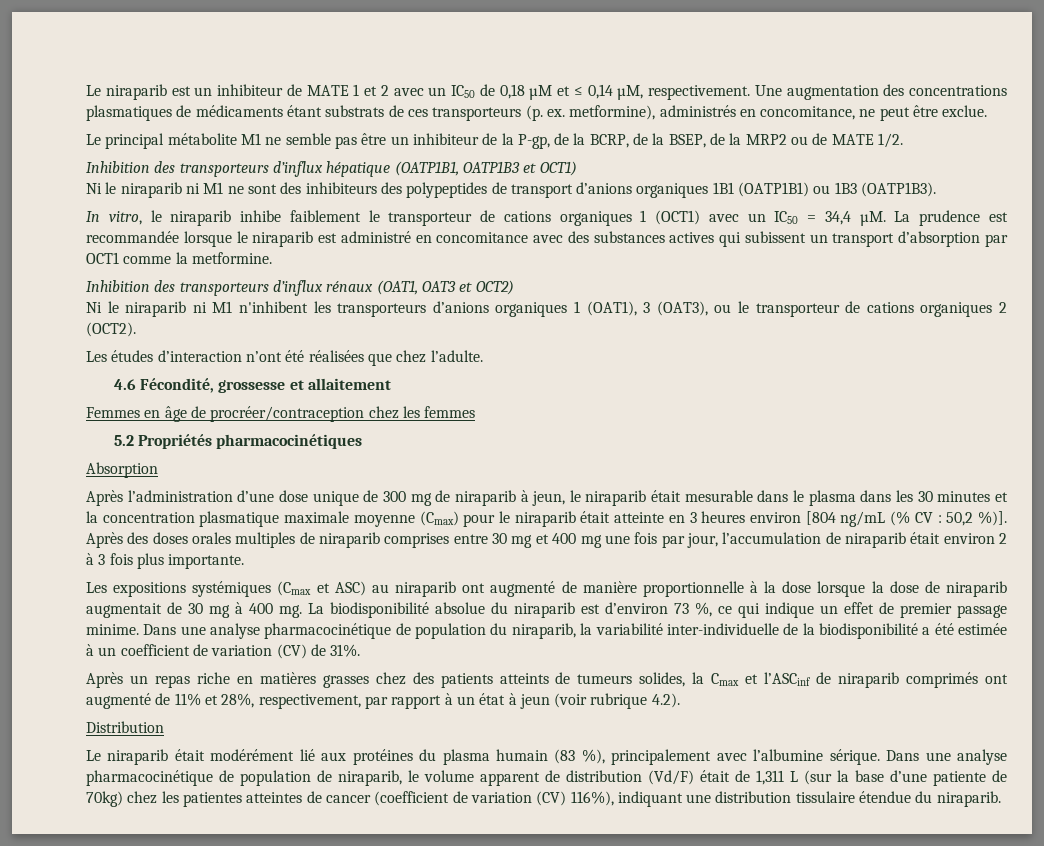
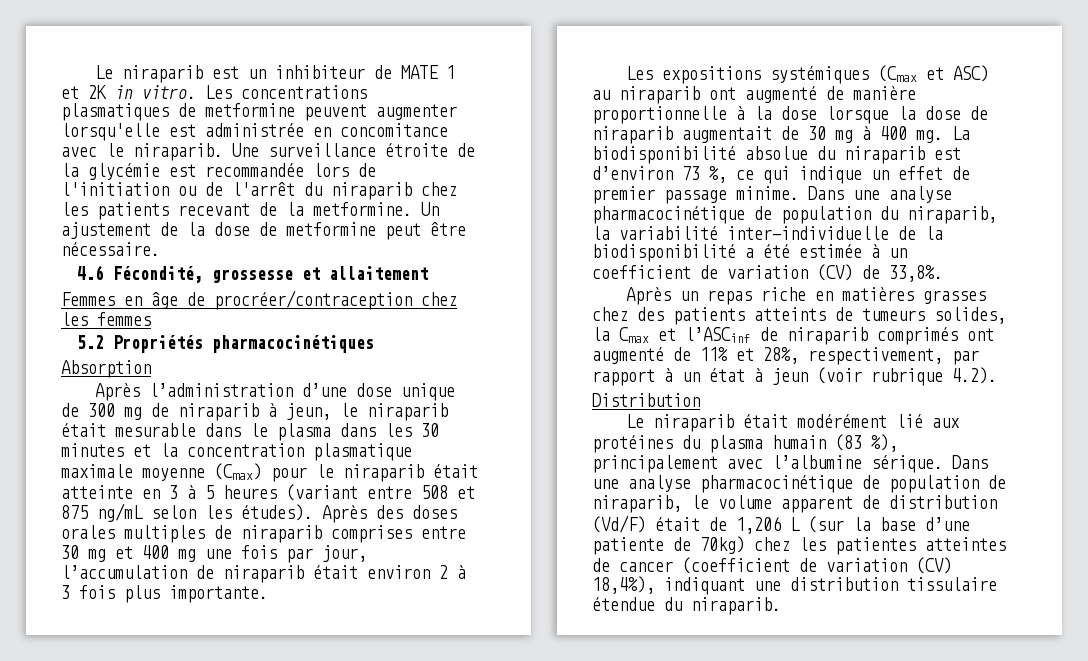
- Le niraparib est un inhibiteur de MATE 1 et 2 avec un IC50 de 0,18 µM et ≤ 0,14 µM, respectivement. Une augmentation des concentrations plasmatiques de médicaments étant substrats de ces transporteurs (p. ex. metformine), administrés en concomitance, ne peut être exclue.
- Le principal métabolite M1 ne semble pas être un inhibiteur de la P-gp, de la BCRP, de la BSEP, de la MRP2 ou de MATE 1/2.
- Inhibition des transporteurs d’influx hépatique (OATP1B1, OATP1B3 et OCT1)
- Ni le niraparib ni M1 ne sont des inhibiteurs des polypeptides de transport d’anions organiques 1B1 (OATP1B1) ou 1B3 (OATP1B3).
- In vitro, le niraparib inhibe faiblement le transporteur de cations organiques 1 (OCT1) avec un IC50 = 34,4 µM. La prudence est recommandée lorsque le niraparib est administré en concomitance avec des substances actives qui subissent un transport d’absorption par OCT1 comme la metformine.
- Inhibition des transporteurs d’influx rénaux (OAT1, OAT3 et OCT2)
- Ni le niraparib ni M1 n'inhibent les transporteurs d’anions organiques 1 (OAT1), 3 (OAT3), ou le transporteur de cations organiques 2 (OCT2).
- Les études d’interaction n’ont été réalisées que chez l’adulte.
+ Le niraparib est un inhibiteur de MATE 1 et 2K in vitro. Les concentrations plasmatiques de metformine peuvent augmenter lorsqu'elle est administrée en concomitance avec le niraparib. Une surveillance étroite de la glycémie est recommandée lors de l'initiation ou de l'arrêt du niraparib chez les patients recevant de la metformine. Un ajustement de la dose de metformine peut être nécessaire.
- Après l’administration d’une dose unique de 300 mg de niraparib à jeun, le niraparib était mesurable dans le plasma dans les 30 minutes et la concentration plasmatique maximale moyenne (Cmax) pour le niraparib était atteinte en 3 heures environ [804 ng/mL (% CV : 50,2 %)].
+ Après l’administration d’une dose unique de 300 mg de niraparib à jeun, le niraparib était mesurable dans le plasma dans les 30 minutes et la concentration plasmatique maximale moyenne (Cmax) pour le niraparib était atteinte en 3 à 5 heures (variant entre 508 et 875 ng/mL selon les études).
- Dans une analyse pharmacocinétique de population du niraparib, la variabilité inter-individuelle de la biodisponibilité a été estimée à un coefficient de variation (CV) de 31%.
+ Dans une analyse pharmacocinétique de population du niraparib, la variabilité inter-individuelle de la biodisponibilité a été estimée à un coefficient de variation (CV) de 33,8%.
- Dans une analyse pharmacocinétique de population de niraparib, le volume apparent de distribution (Vd/F) était de 1,311 L (sur la base d’une patiente de 70kg) chez les patientes atteintes de cancer (coefficient de variation (CV) 116%), indiquant une distribution tissulaire étendue du niraparib.
+ Dans une analyse pharmacocinétique de population de niraparib, le volume apparent de distribution (Vd/F) était de 1,206 L (sur la base d’une patiente de 70kg) chez les patientes atteintes de cancer (coefficient de variation (CV) 18,4%), indiquant une distribution tissulaire étendue du niraparib.

